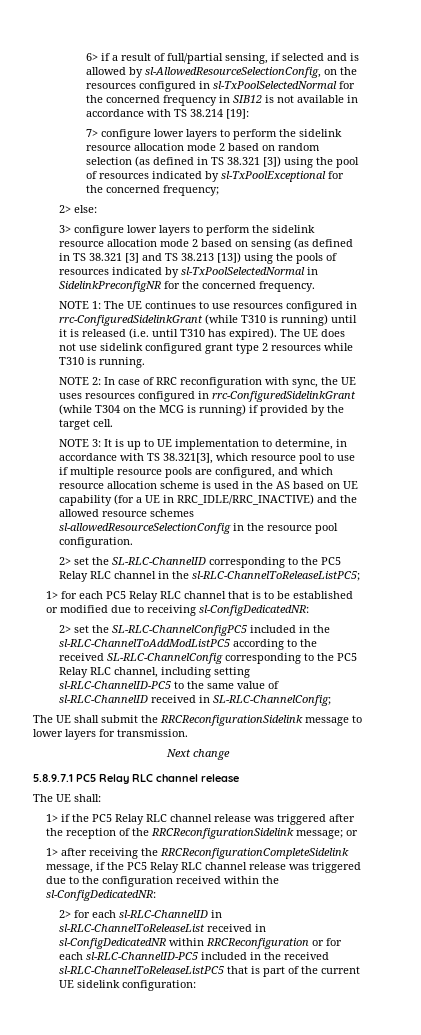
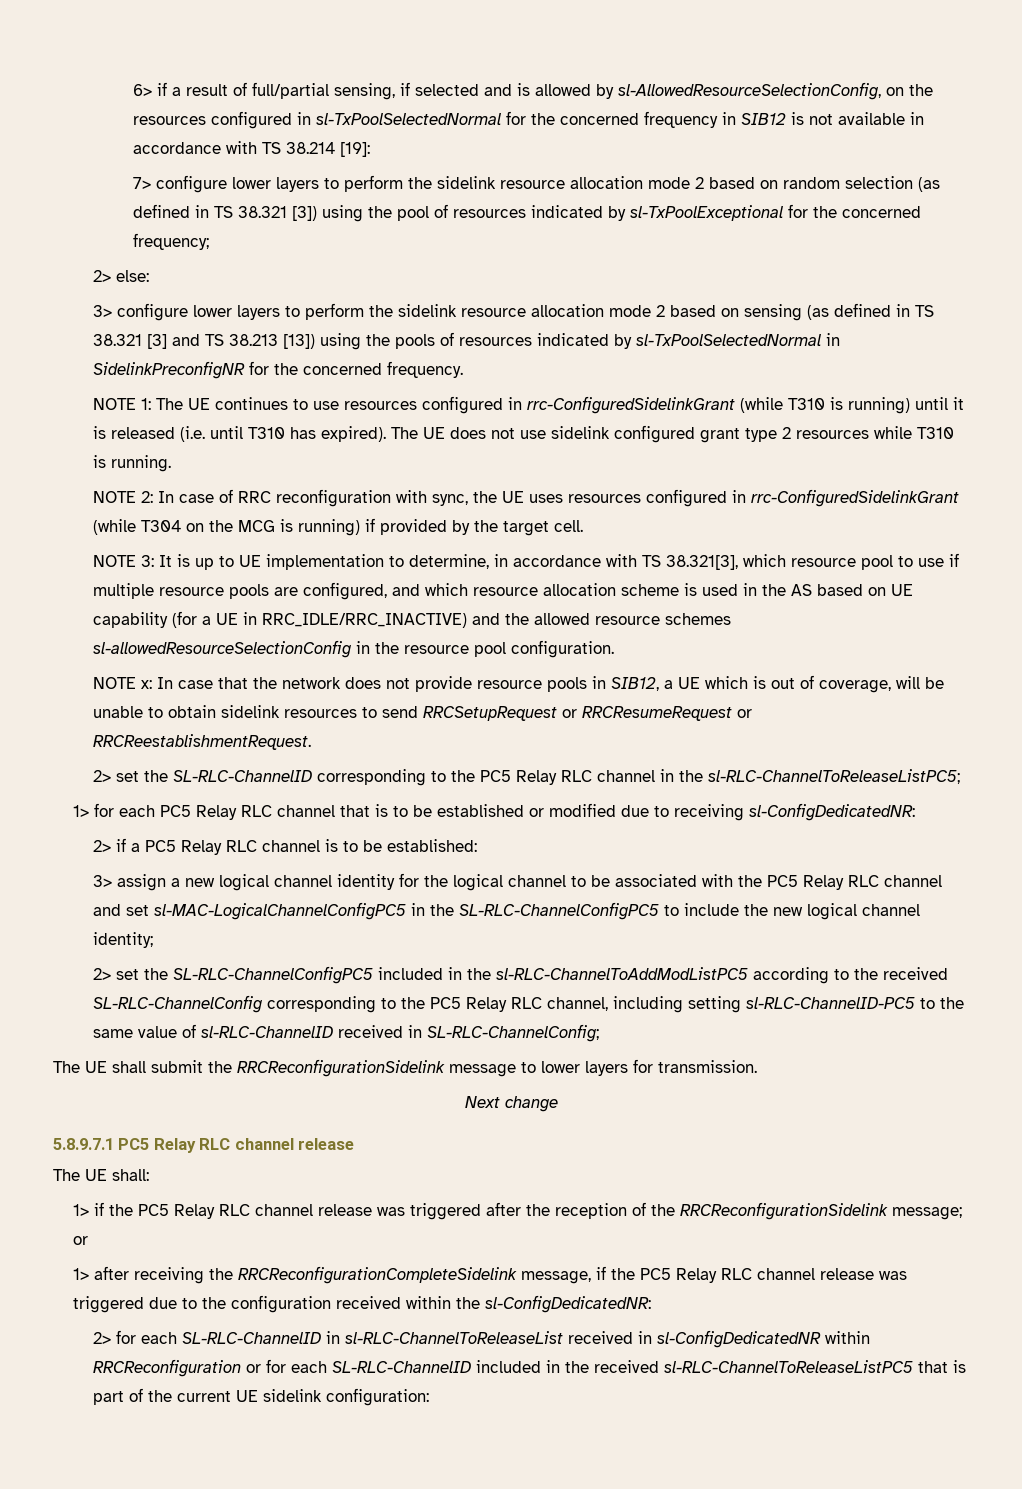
+ NOTE x: In case that the network does not provide resource pools in SIB12, a UE which is out of coverage, will be unable to obtain sidelink resources to send RRCSetupRequest or RRCResumeRequest or RRCReestablishmentRequest.
+ 2> if a PC5 Relay RLC channel is to be established:
+ 3> assign a new logical channel identity for the logical channel to be associated with the PC5 Relay RLC channel and set sl-MAC-LogicalChannelConfigPC5 in the SL-RLC-ChannelConfigPC5 to include the new logical channel identity;
- 2> for each sl-RLC-ChannelID in sl-RLC-ChannelToReleaseList received in sl-ConfigDedicatedNR within RRCReconfiguration or for each sl-RLC-ChannelID-PC5 included in the received sl-RLC-ChannelToReleaseListPC5 that is part of the current UE sidelink configuration:
+ 2> for each SL-RLC-ChannelID in sl-RLC-ChannelToReleaseList received in sl-ConfigDedicatedNR within RRCReconfiguration or for each SL-RLC-ChannelID included in the received sl-RLC-ChannelToReleaseListPC5 that is part of the current UE sidelink configuration:

